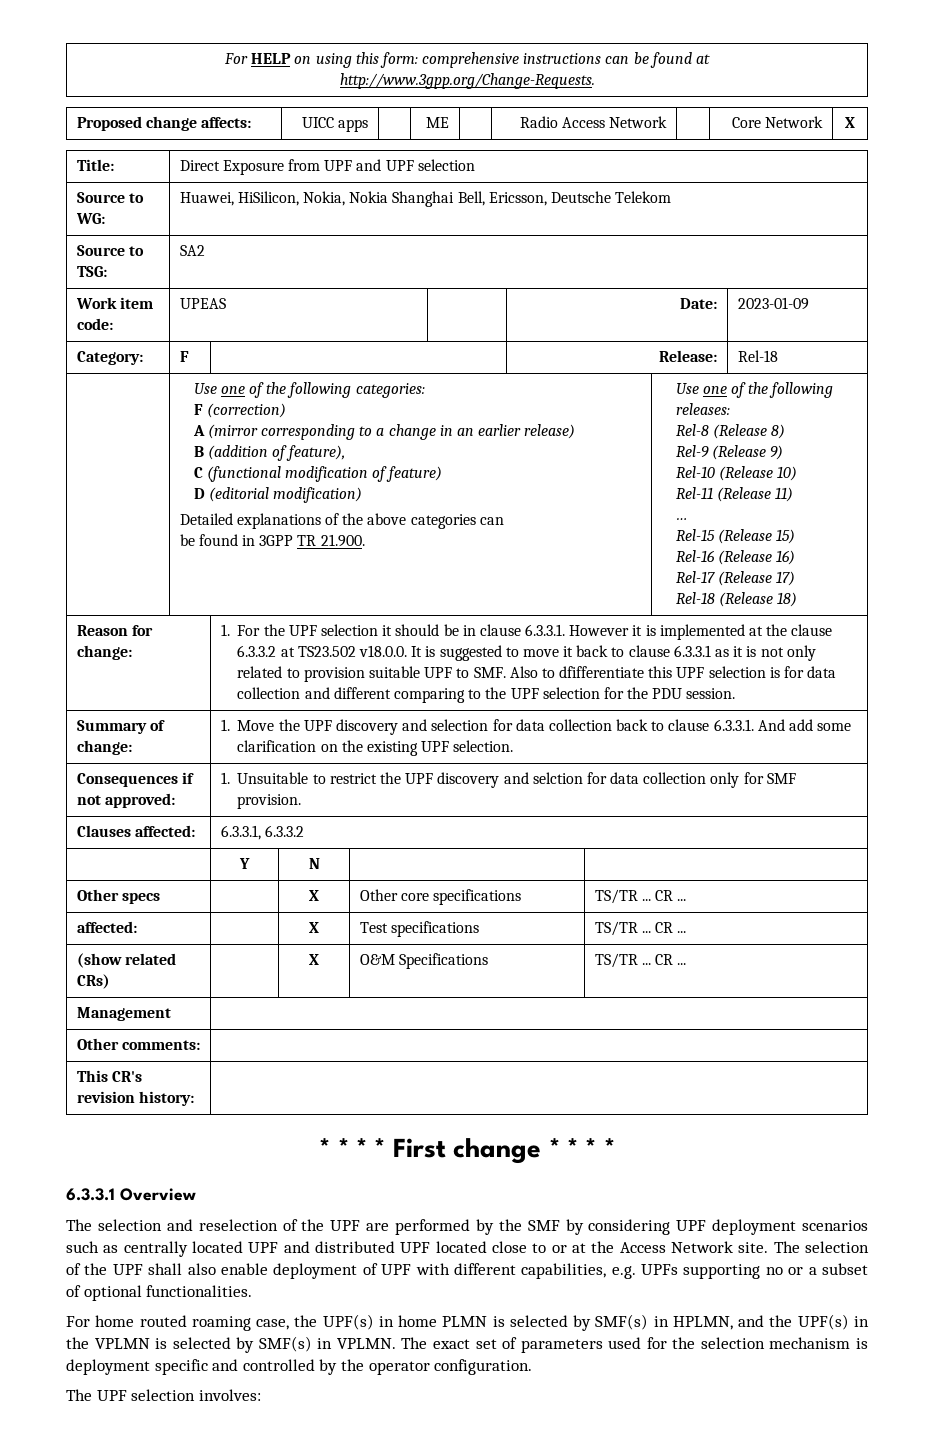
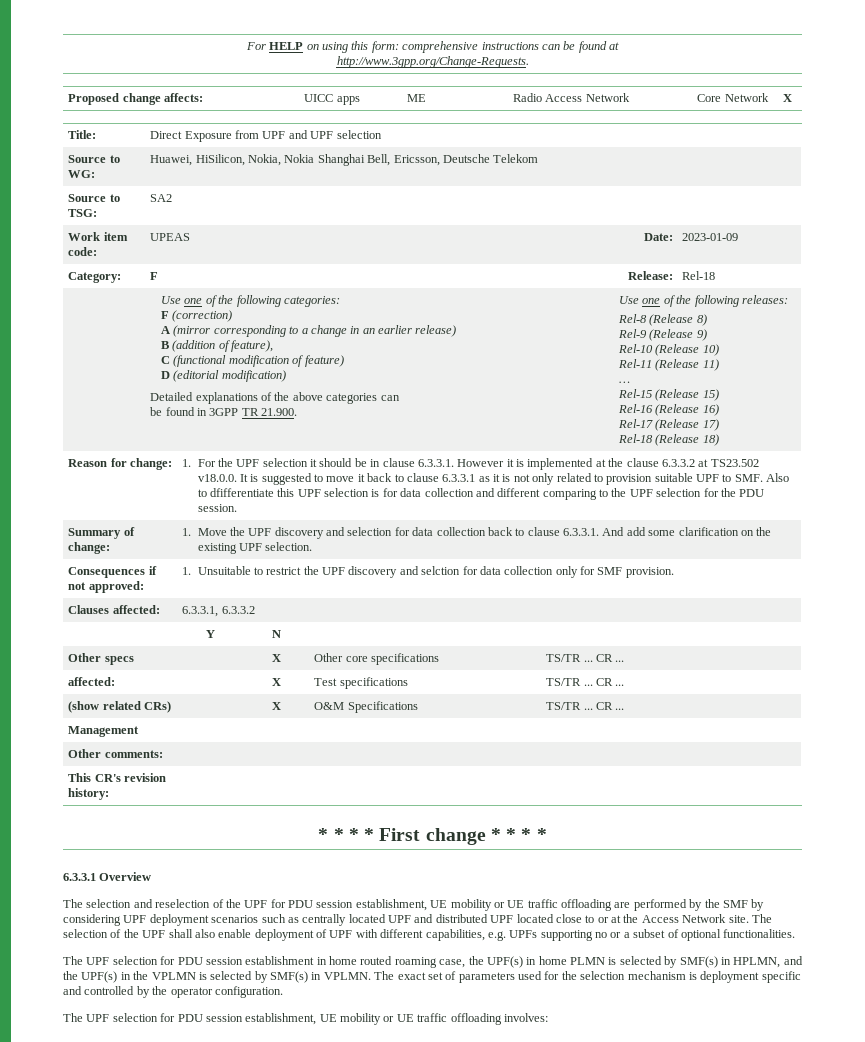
- The selection and reselection of the UPF are performed by the SMF by considering UPF deployment scenarios such as centrally located UPF and distributed UPF located close to or at the Access Network site.
+ The selection and reselection of the UPF for PDU session establishment, UE mobility or UE traffic offloading are performed by the SMF by considering UPF deployment scenarios such as centrally located UPF and distributed UPF located close to or at the Access Network site.
- For home routed roaming case, the UPF(s) in home PLMN is selected by SMF(s) in HPLMN, and the UPF(s) in the VPLMN is selected by SMF(s) in VPLMN.
+ The UPF selection for PDU session establishment in home routed roaming case, the UPF(s) in home PLMN is selected by SMF(s) in HPLMN, and the UPF(s) in the VPLMN is selected by SMF(s) in VPLMN.
- The UPF selection involves:
+ The UPF selection for PDU session establishment, UE mobility or UE traffic offloading involves:

